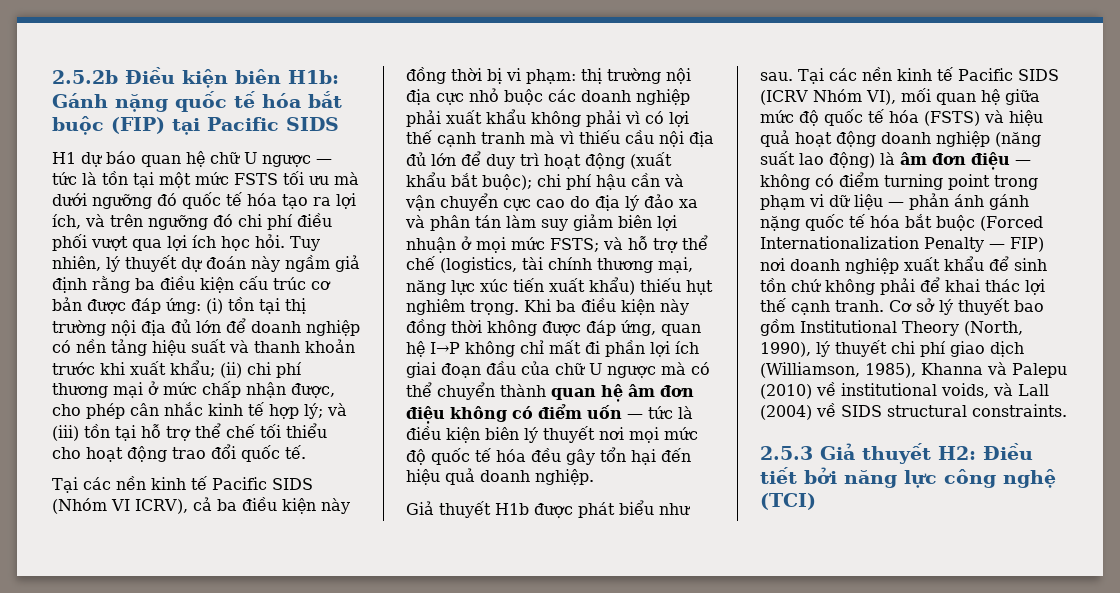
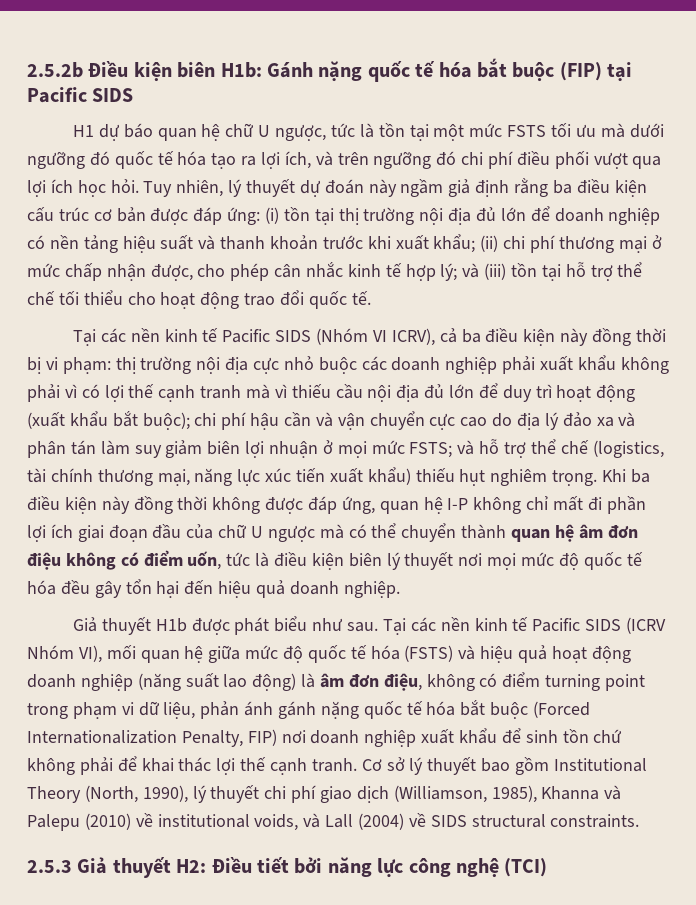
- H1 dự báo quan hệ chữ U ngược — tức là tồn tại một mức FSTS tối ưu mà dưới ngưỡng đó quốc tế hóa tạo ra lợi ích, và trên ngưỡng đó chi phí điều phối vượt qua lợi ích học hỏi.
+ H1 dự báo quan hệ chữ U ngược, tức là tồn tại một mức FSTS tối ưu mà dưới ngưỡng đó quốc tế hóa tạo ra lợi ích, và trên ngưỡng đó chi phí điều phối vượt qua lợi ích học hỏi.
- Khi ba điều kiện này đồng thời không được đáp ứng, quan hệ I→P không chỉ mất đi phần lợi ích giai đoạn đầu của chữ U ngược mà có thể chuyển thành quan hệ âm đơn điệu không có điểm uốn — tức là điều kiện biên lý thuyết nơi mọi mức độ quốc tế hóa đều gây tổn hại đến hiệu quả doanh nghiệp.
+ Khi ba điều kiện này đồng thời không được đáp ứng, quan hệ I-P không chỉ mất đi phần lợi ích giai đoạn đầu của chữ U ngược mà có thể chuyển thành quan hệ âm đơn điệu không có điểm uốn, tức là điều kiện biên lý thuyết nơi mọi mức độ quốc tế hóa đều gây tổn hại đến hiệu quả doanh nghiệp.
- Tại các nền kinh tế Pacific SIDS (ICRV Nhóm VI), mối quan hệ giữa mức độ quốc tế hóa (FSTS) và hiệu quả hoạt động doanh nghiệp (năng suất lao động) là âm đơn điệu — không có điểm turning point trong phạm vi dữ liệu — phản ánh gánh nặng quốc tế hóa bắt buộc (Forced Internationalization Penalty — FIP) nơi doanh nghiệp xuất khẩu để sinh tồn chứ không phải để khai thác lợi thế cạnh tranh.
+ Tại các nền kinh tế Pacific SIDS (ICRV Nhóm VI), mối quan hệ giữa mức độ quốc tế hóa (FSTS) và hiệu quả hoạt động doanh nghiệp (năng suất lao động) là âm đơn điệu, không có điểm turning point trong phạm vi dữ liệu, phản ánh gánh nặng quốc tế hóa bắt buộc (Forced Internationalization Penalty, FIP) nơi doanh nghiệp xuất khẩu để sinh tồn chứ không phải để khai thác lợi thế cạnh tranh.

